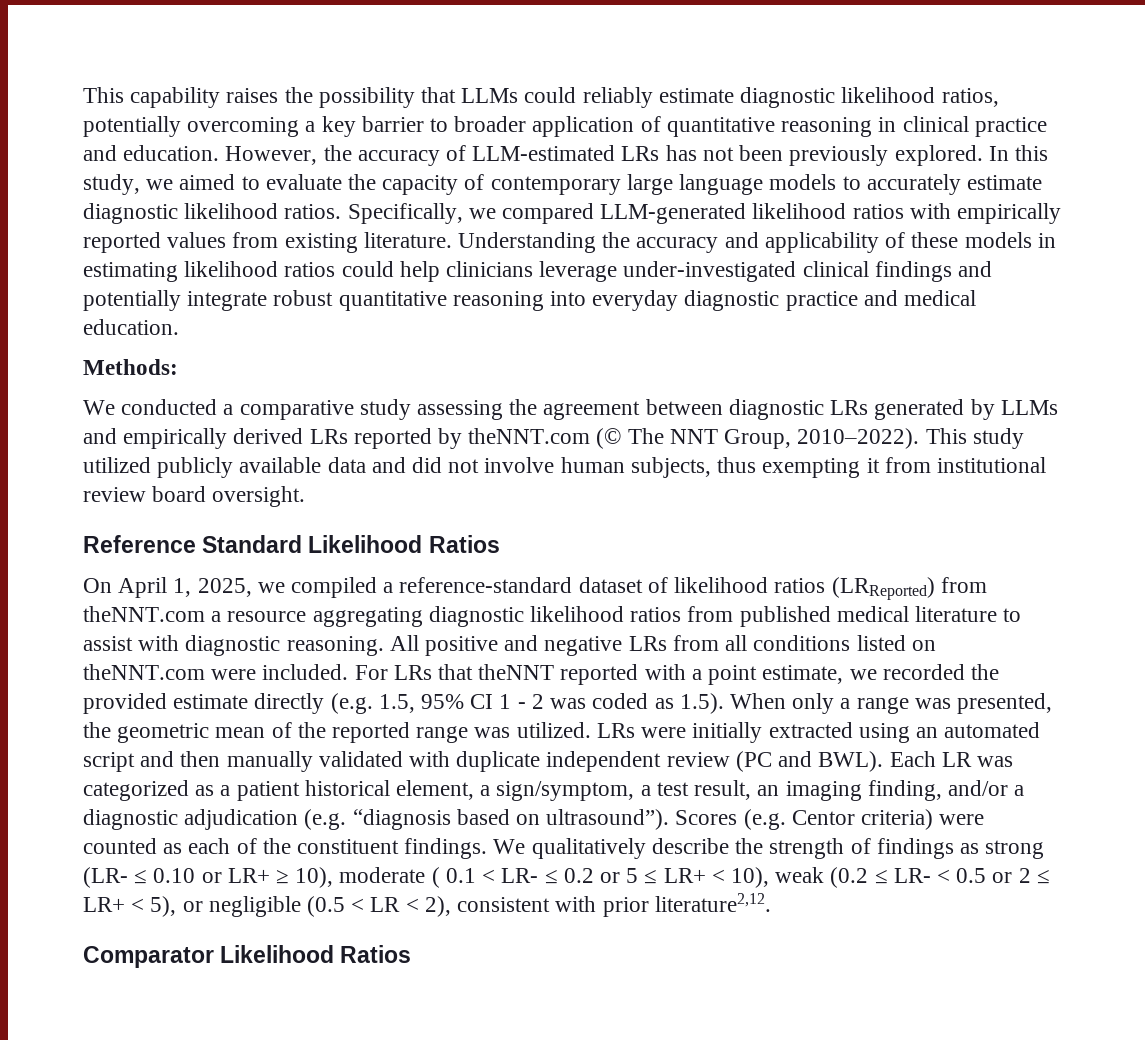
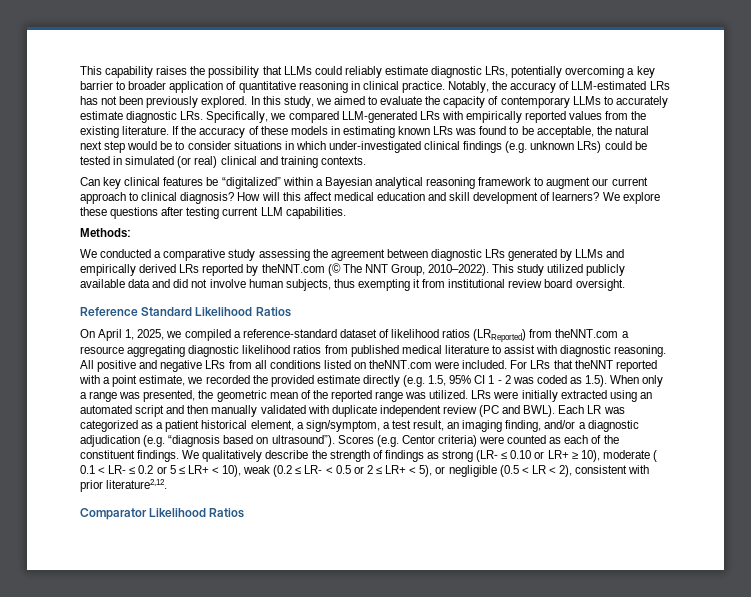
- This capability raises the possibility that LLMs could reliably estimate diagnostic likelihood ratios, potentially overcoming a key barrier to broader application of quantitative reasoning in clinical practice and education. However, the accuracy of LLM-estimated LRs has not been previously explored.
+ This capability raises the possibility that LLMs could reliably estimate diagnostic LRs, potentially overcoming a key barrier to broader application of quantitative reasoning in clinical practice. Notably, the accuracy of LLM-estimated LRs has not been previously explored.
- In this study, we aimed to evaluate the capacity of contemporary large language models to accurately estimate diagnostic likelihood ratios. Specifically, we compared LLM-generated likelihood ratios with empirically reported values from existing literature.
+ In this study, we aimed to evaluate the capacity of contemporary LLMs to accurately estimate diagnostic LRs. Specifically, we compared LLM-generated LRs with empirically reported values from the existing literature.
- Understanding the accuracy and applicability of these models in estimating likelihood ratios could help clinicians leverage under-investigated clinical findings and potentially integrate robust quantitative reasoning into everyday diagnostic practice and medical education.
+ If the accuracy of these models in estimating known LRs was found to be acceptable, the natural next step would be to consider situations in which under-investigated clinical findings (e.g. unknown LRs) could be tested in simulated (or real) clinical and training contexts.
+ Can key clinical features be “digitalized” within a Bayesian analytical reasoning framework to augment our current approach to clinical diagnosis? How will this affect medical education and skill development of learners? We explore these questions after testing current LLM capabilities.

